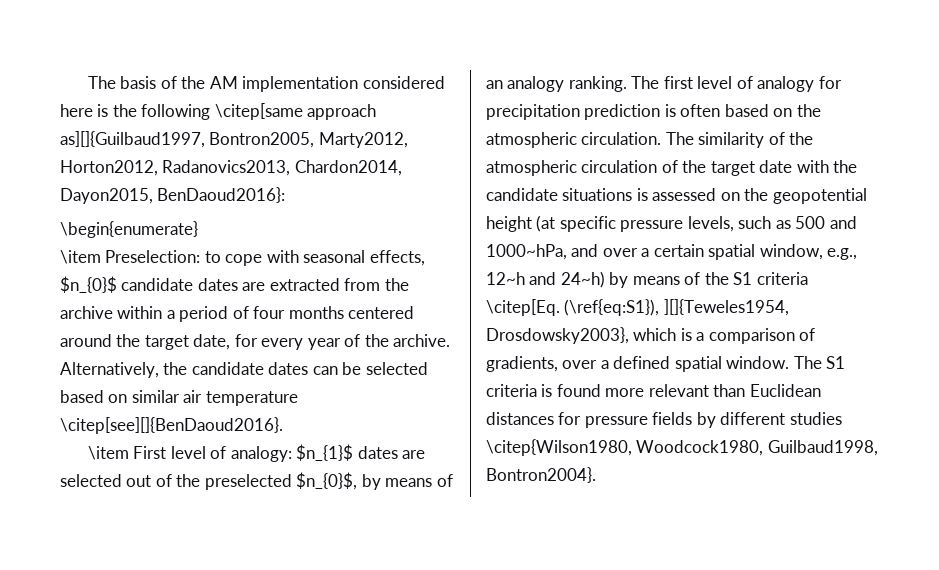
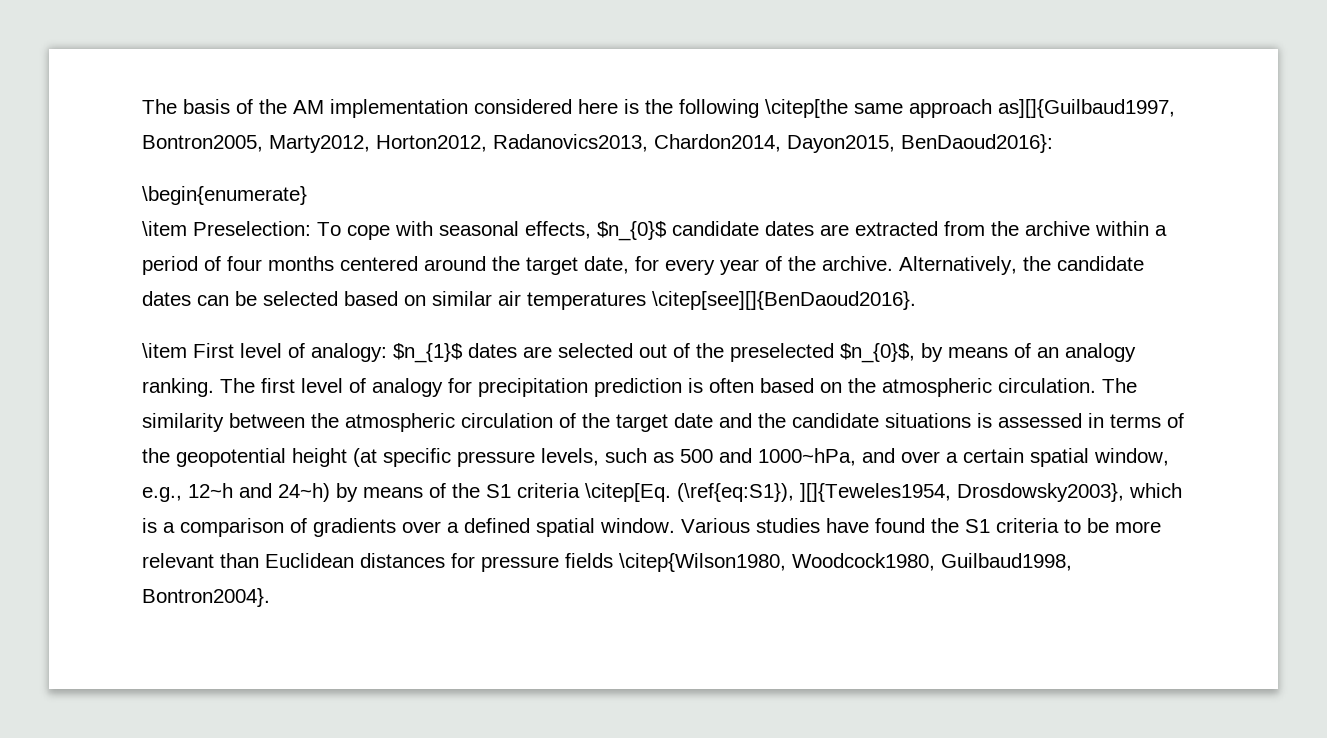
- The basis of the AM implementation considered here is the following \citep[same approach as][]{Guilbaud1997, Bontron2005, Marty2012, Horton2012, Radanovics2013, Chardon2014, Dayon2015, BenDaoud2016}:
+ The basis of the AM implementation considered here is the following \citep[the same approach as][]{Guilbaud1997, Bontron2005, Marty2012, Horton2012, Radanovics2013, Chardon2014, Dayon2015, BenDaoud2016}:
- \item Preselection: to cope with seasonal effects, $n_{0}$ candidate dates are extracted from the archive within a period of four months centered around the target date, for every year of the archive.
+ \item Preselection: To cope with seasonal effects, $n_{0}$ candidate dates are extracted from the archive within a period of four months centered around the target date, for every year of the archive.
- Alternatively, the candidate dates can be selected based on similar air temperature \citep[see][]{BenDaoud2016}.
+ Alternatively, the candidate dates can be selected based on similar air temperatures \citep[see][]{BenDaoud2016}.
- The similarity of the atmospheric circulation of the target date with the candidate situations is assessed on the geopotential height (at specific pressure levels, such as 500 and 1000~hPa, and over a certain spatial window, e.g., 12~h and 24~h) by means of the S1 criteria \citep[Eq.
+ The similarity between the atmospheric circulation of the target date and the candidate situations is assessed in terms of the geopotential height (at specific pressure levels, such as 500 and 1000~hPa, and over a certain spatial window, e.g., 12~h and 24~h) by means of the S1 criteria \citep[Eq.
- (\ref{eq:S1}), ][]{Teweles1954, Drosdowsky2003}, which is a comparison of gradients, over a defined spatial window.
+ (\ref{eq:S1}), ][]{Teweles1954, Drosdowsky2003}, which is a comparison of gradients over a defined spatial window.
- The S1 criteria is found more relevant than Euclidean distances for pressure fields by different studies \citep{Wilson1980, Woodcock1980, Guilbaud1998, Bontron2004}.
+ Various studies have found the S1 criteria to be more relevant than Euclidean distances for pressure fields \citep{Wilson1980, Woodcock1980, Guilbaud1998, Bontron2004}.

